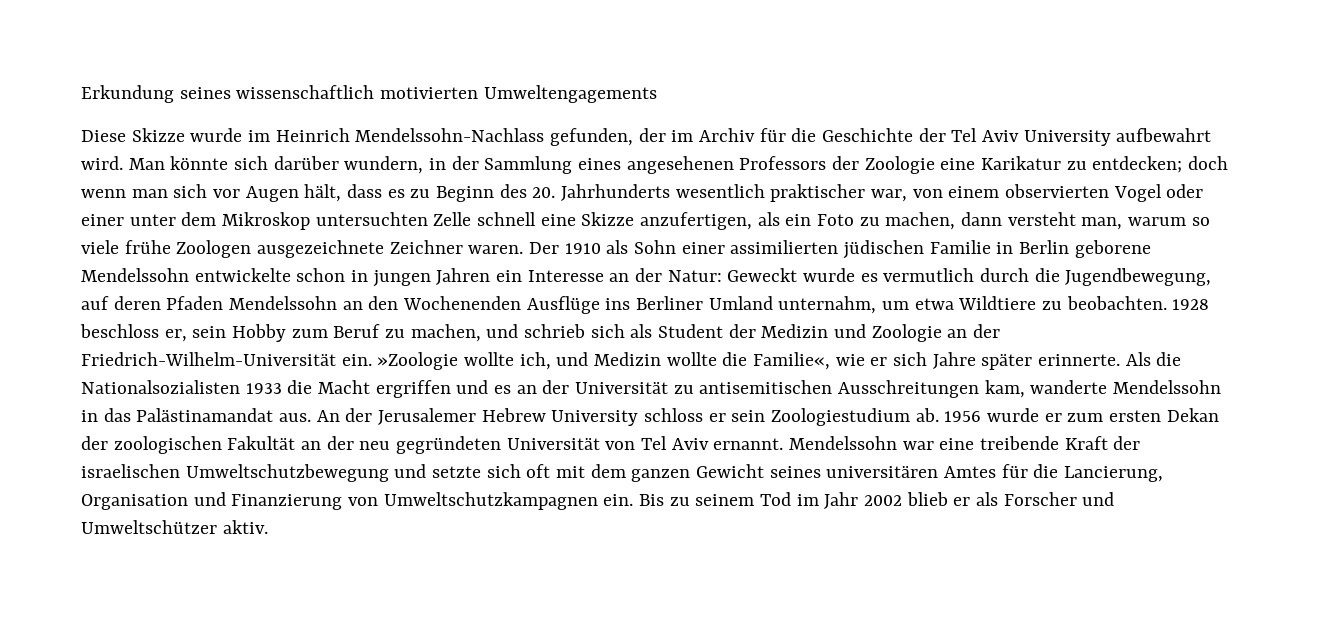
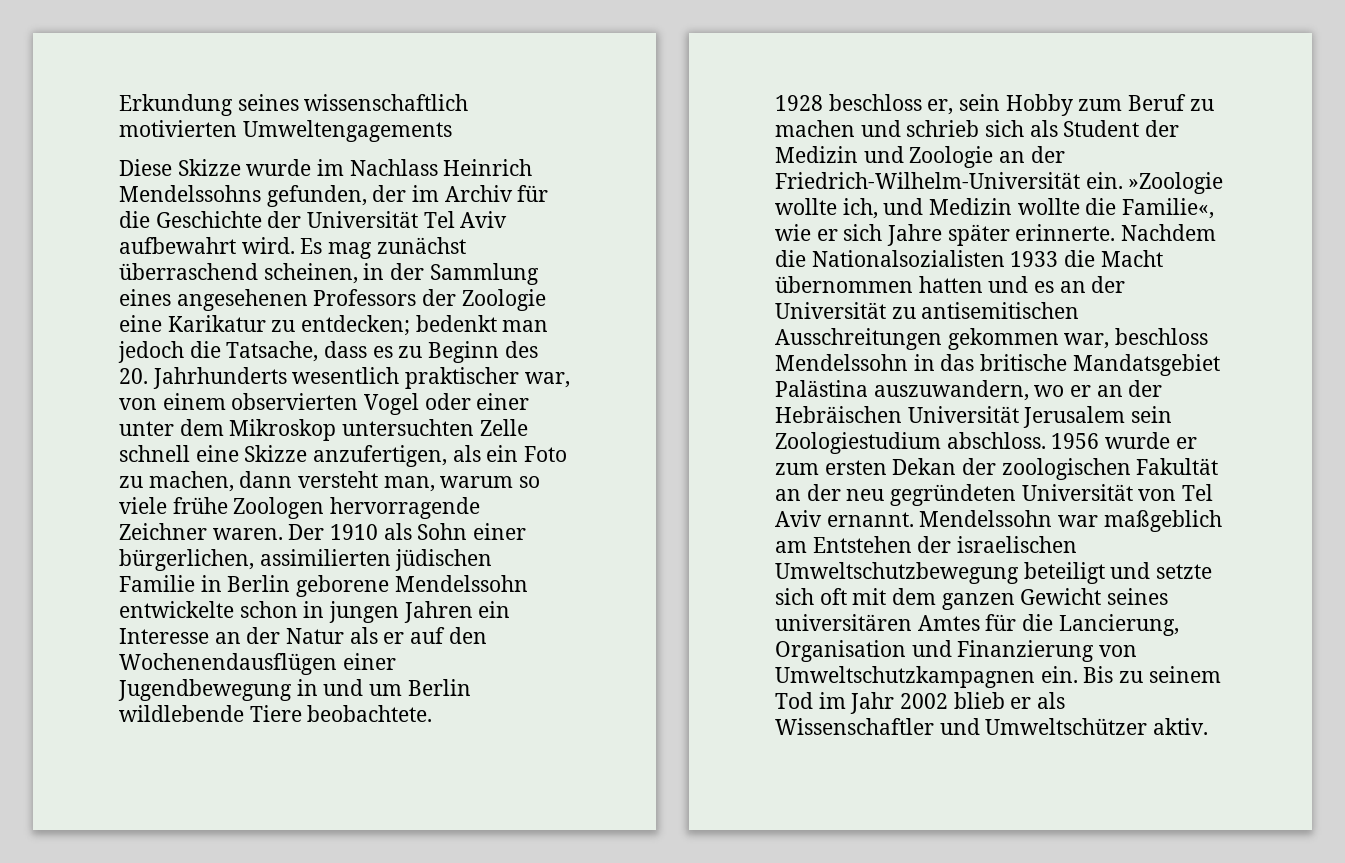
- Diese Skizze wurde im Heinrich Mendelssohn-Nachlass gefunden, der im Archiv für die Geschichte der Tel Aviv University aufbewahrt wird.
+ Diese Skizze wurde im Nachlass Heinrich Mendelssohns gefunden, der im Archiv für die Geschichte der Universität Tel Aviv aufbewahrt wird.
- Man könnte sich darüber wundern, in der Sammlung eines angesehenen Professors der Zoologie eine Karikatur zu entdecken; doch wenn man sich vor Augen hält, dass es zu Beginn des 20. Jahrhunderts wesentlich praktischer war, von einem observierten Vogel oder einer unter dem Mikroskop untersuchten Zelle schnell eine Skizze anzufertigen, als ein Foto zu machen, dann versteht man, warum so viele frühe Zoologen ausgezeichnete Zeichner waren.
+ Es mag zunächst überraschend scheinen, in der Sammlung eines angesehenen Professors der Zoologie eine Karikatur zu entdecken; bedenkt man jedoch die Tatsache, dass es zu Beginn des 20. Jahrhunderts wesentlich praktischer war, von einem observierten Vogel oder einer unter dem Mikroskop untersuchten Zelle schnell eine Skizze anzufertigen, als ein Foto zu machen, dann versteht man, warum so viele frühe Zoologen hervorragende Zeichner waren.
- Der 1910 als Sohn einer assimilierten jüdischen Familie in Berlin geborene Mendelssohn entwickelte schon in jungen Jahren ein Interesse an der Natur: Geweckt wurde es vermutlich durch die Jugendbewegung, auf deren Pfaden Mendelssohn an den Wochenenden Ausflüge ins Berliner Umland unternahm, um etwa Wildtiere zu beobachten. 1928 beschloss er, sein Hobby zum Beruf zu machen, und schrieb sich als Student der Medizin und Zoologie an der Friedrich-Wilhelm-Universität ein. »Zoologie wollte ich, und Medizin wollte die Familie«, wie er sich Jahre später erinnerte.
+ Der 1910 als Sohn einer bürgerlichen, assimilierten jüdischen Familie in Berlin geborene Mendelssohn entwickelte schon in jungen Jahren ein Interesse an der Natur als er auf den Wochenendausflügen einer Jugendbewegung in und um Berlin wildlebende Tiere beobachtete.
+ 1928 beschloss er, sein Hobby zum Beruf zu machen und schrieb sich als Student der Medizin und Zoologie an der Friedrich-Wilhelm-Universität ein. »Zoologie wollte ich, und Medizin wollte die Familie«, wie er sich Jahre später erinnerte.
- Als die Nationalsozialisten 1933 die Macht ergriffen und es an der Universität zu antisemitischen Ausschreitungen kam, wanderte Mendelssohn in das Palästinamandat aus. An der Jerusalemer Hebrew University schloss er sein Zoologiestudium ab.
+ Nachdem die Nationalsozialisten 1933 die Macht übernommen hatten und es an der Universität zu antisemitischen Ausschreitungen gekommen war, beschloss Mendelssohn in das britische Mandatsgebiet Palästina auszuwandern, wo er an der Hebräischen Universität Jerusalem sein Zoologiestudium abschloss.
- Mendelssohn war eine treibende Kraft der israelischen Umweltschutzbewegung und setzte sich oft mit dem ganzen Gewicht seines universitären Amtes für die Lancierung, Organisation und Finanzierung von Umweltschutzkampagnen ein.
+ Mendelssohn war maßgeblich am Entstehen der israelischen Umweltschutzbewegung beteiligt und setzte sich oft mit dem ganzen Gewicht seines universitären Amtes für die Lancierung, Organisation und Finanzierung von Umweltschutzkampagnen ein.
- Bis zu seinem Tod im Jahr 2002 blieb er als Forscher und Umweltschützer aktiv.
+ Bis zu seinem Tod im Jahr 2002 blieb er als Wissenschaftler und Umweltschützer aktiv.

